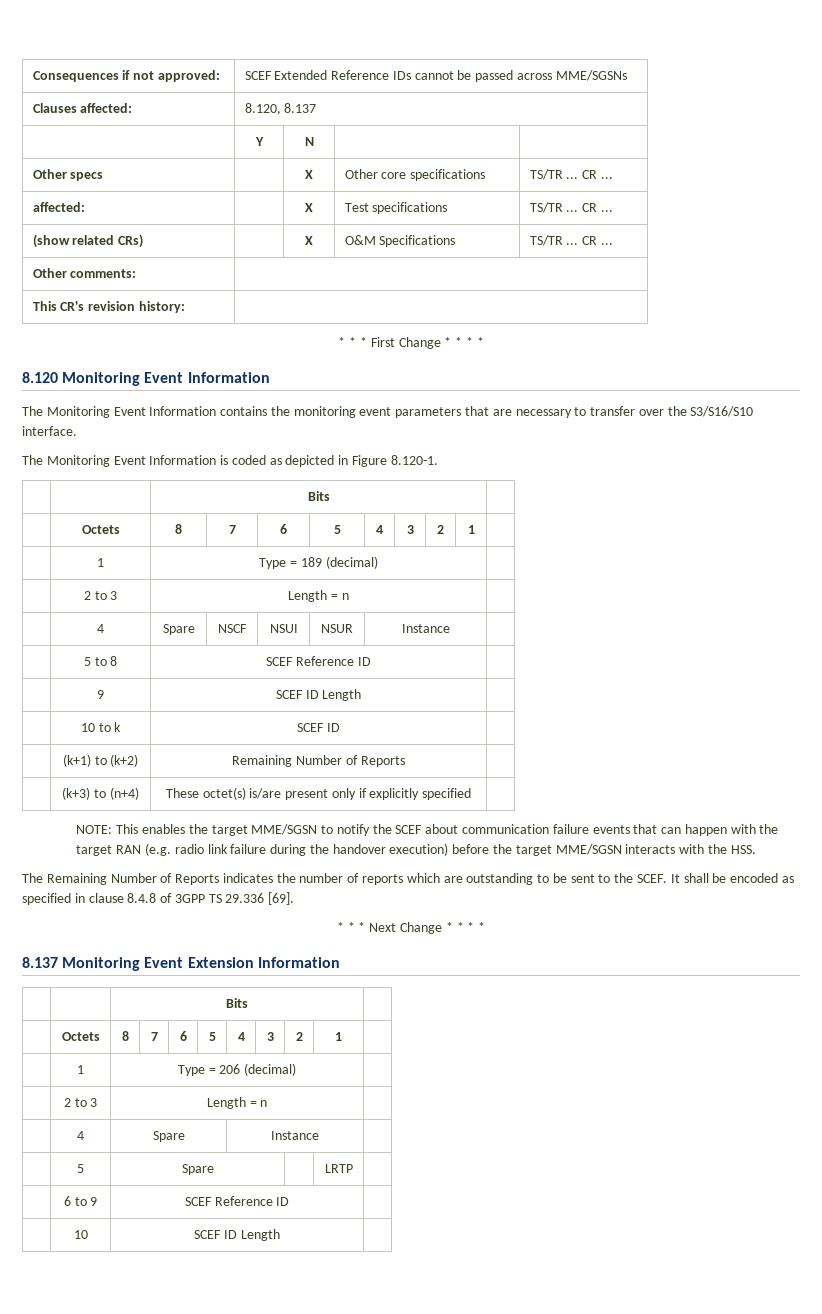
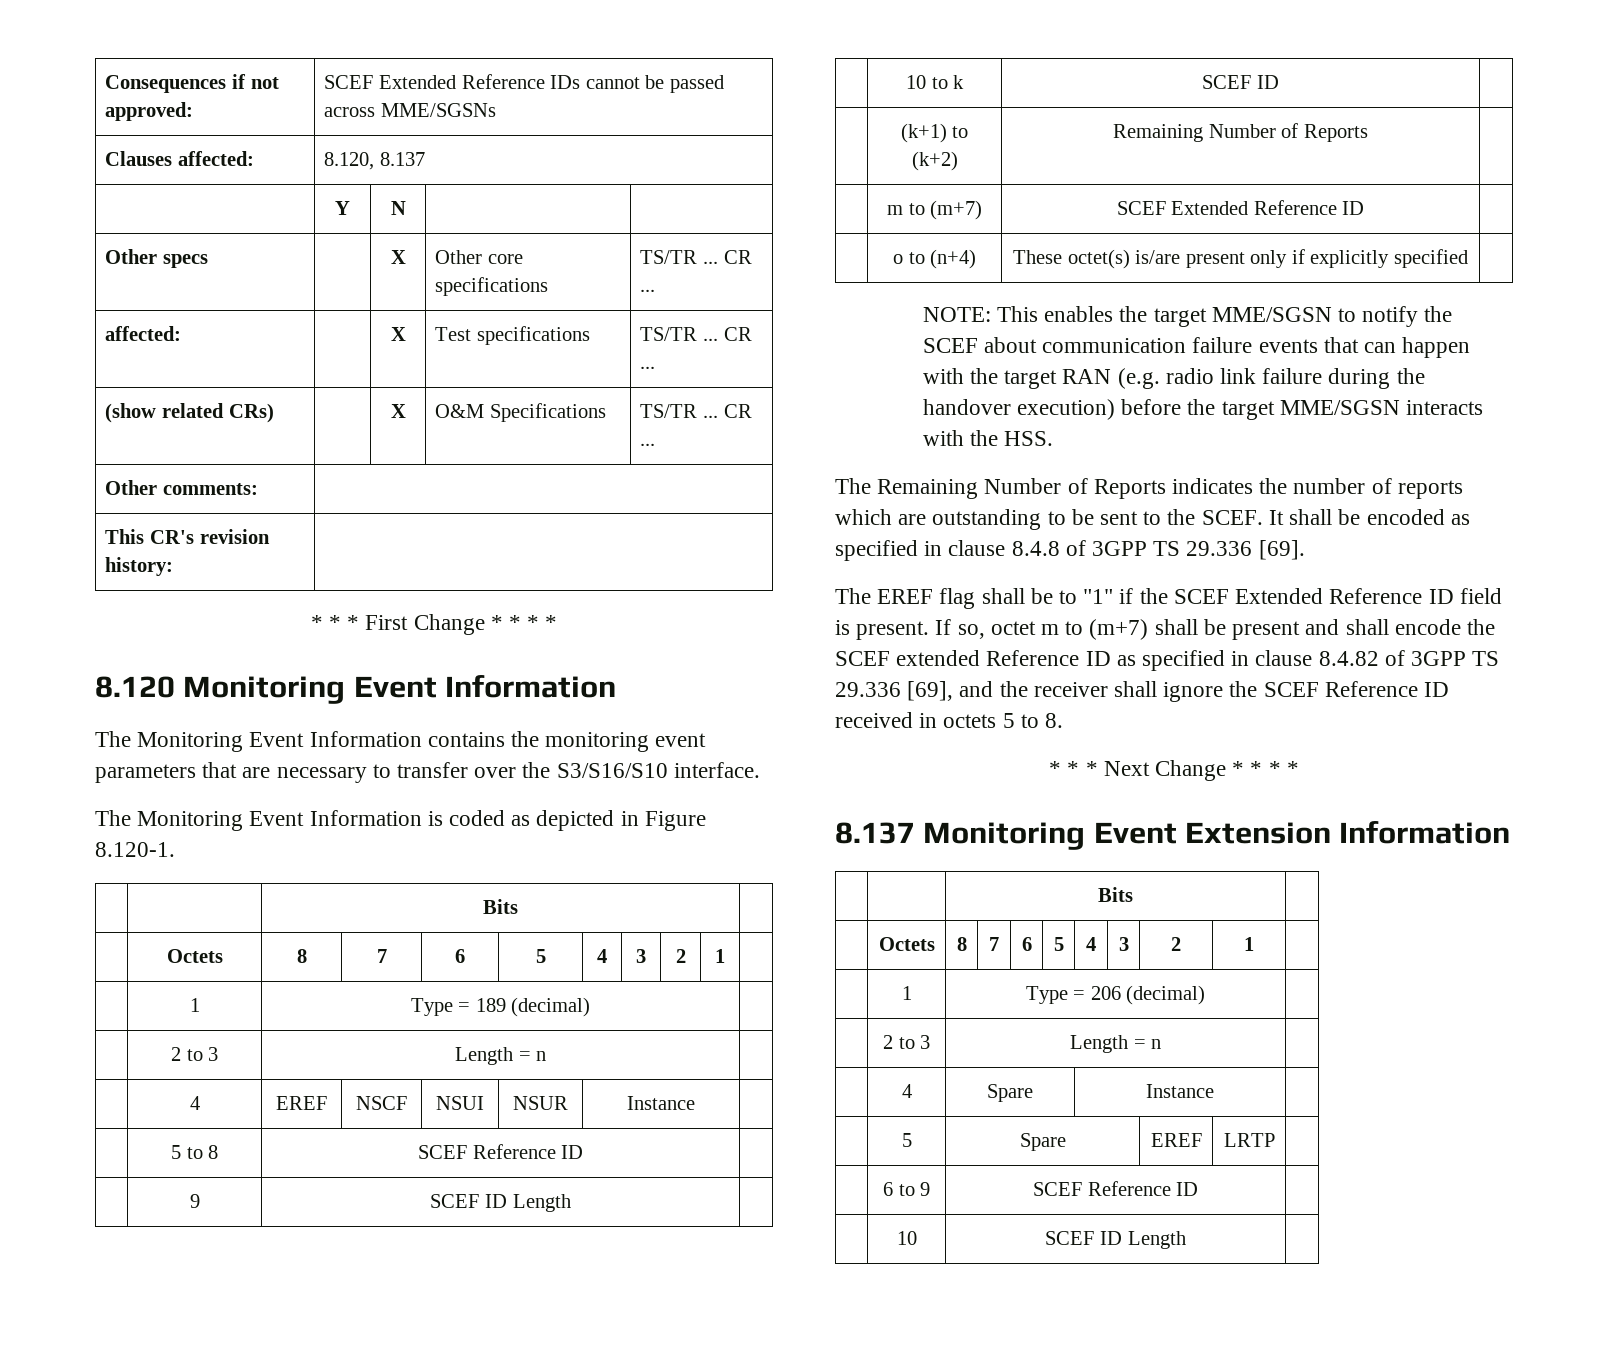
- | 4 | Spare | NSCF | NSUI | NSUR | Instance |
+ | 4 | EREF | NSCF | NSUI | NSUR | Instance |
- | (k+3) to (n+4) | These octet(s) is/are present only if explicitly specified |
+ | m to (m+7) | SCEF Extended Reference ID |
+ | o to (n+4) | These octet(s) is/are present only if explicitly specified |
+ The EREF flag shall be to "1" if the SCEF Extended Reference ID field is present. If so, octet m to (m+7) shall be present and shall encode the SCEF extended Reference ID as specified in clause 8.4.82 of 3GPP TS 29.336 [69], and the receiver shall ignore the SCEF Reference ID received in octets 5 to 8.
- | 5 | Spare | | LRTP |
+ | 5 | Spare | EREF | LRTP |

